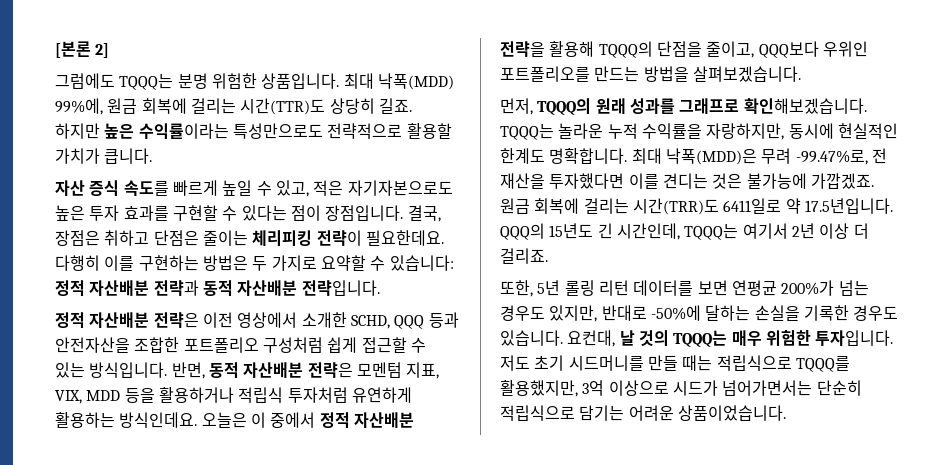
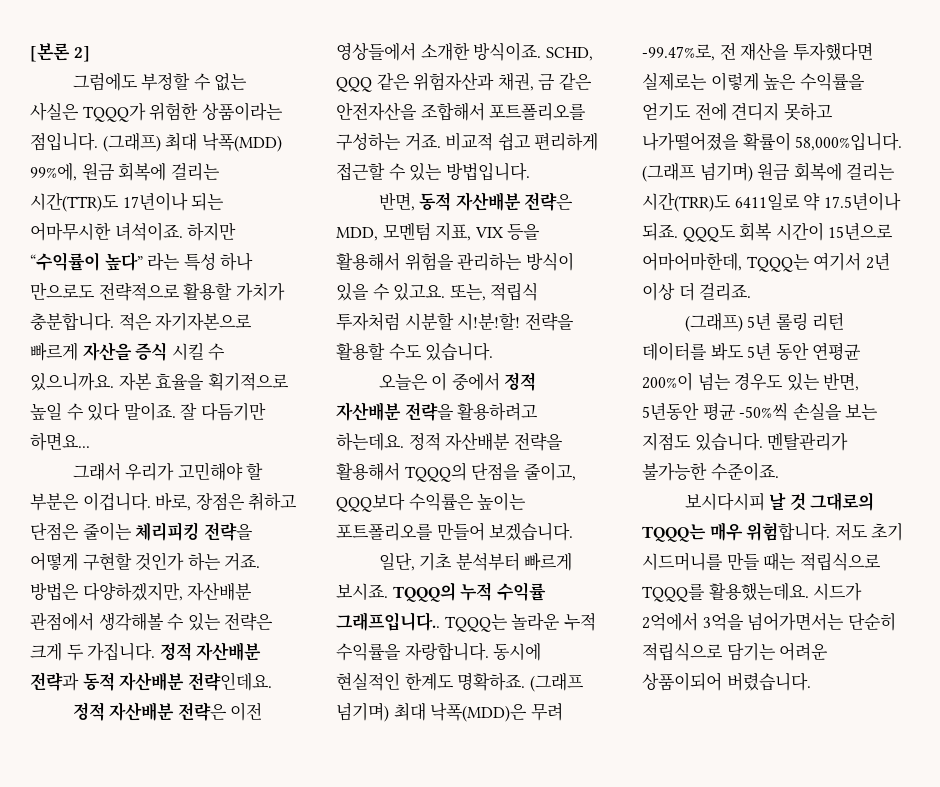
- 그럼에도 TQQQ는 분명 위험한 상품입니다. 최대 낙폭(MDD) 99%에, 원금 회복에 걸리는 시간(TTR)도 상당히 길죠. 하지만 높은 수익률이라는 특성만으로도 전략적으로 활용할 가치가 큽니다.
- 자산 증식 속도를 빠르게 높일 수 있고, 적은 자기자본으로도 높은 투자 효과를 구현할 수 있다는 점이 장점입니다. 결국, 장점은 취하고 단점은 줄이는 체리피킹 전략이 필요한데요. 다행히 이를 구현하는 방법은 두 가지로 요약할 수 있습니다: 정적 자산배분 전략과 동적 자산배분 전략입니다.
+ 그럼에도 부정할 수 없는 사실은 TQQQ가 위험한 상품이라는 점입니다. (그래프) 최대 낙폭(MDD) 99%에, 원금 회복에 걸리는 시간(TTR)도 17년이나 되는 어마무시한 녀석이죠. 하지만 “수익률이 높다” 라는 특성 하나 만으로도 전략적으로 활용할 가치가 충분합니다. 적은 자기자본으로 빠르게 자산을 증식 시킬 수 있으니까요. 자본 효율을 획기적으로 높일 수 있다 말이죠. 잘 다듬기만 하면요...
+ 그래서 우리가 고민해야 할 부분은 이겁니다. 바로, 장점은 취하고 단점은 줄이는 체리피킹 전략을 어떻게 구현할 것인가 하는 거죠. 방법은 다양하겠지만, 자산배분 관점에서 생각해볼 수 있는 전략은 크게 두 가집니다. 정적 자산배분 전략과 동적 자산배분 전략인데요.
- 정적 자산배분 전략은 이전 영상에서 소개한 SCHD, QQQ 등과 안전자산을 조합한 포트폴리오 구성처럼 쉽게 접근할 수 있는 방식입니다. 반면, 동적 자산배분 전략은 모멘텀 지표, VIX, MDD 등을 활용하거나 적립식 투자처럼 유연하게 활용하는 방식인데요. 오늘은 이 중에서 정적 자산배분 전략을 활용해 TQQQ의 단점을 줄이고, QQQ보다 우위인 포트폴리오를 만드는 방법을 살펴보겠습니다.
- 먼저, TQQQ의 원래 성과를 그래프로 확인해보겠습니다.
+ 정적 자산배분 전략은 이전 영상들에서 소개한 방식이죠. SCHD, QQQ 같은 위험자산과 채권, 금 같은 안전자산을 조합해서 포트폴리오를 구성하는 거죠. 비교적 쉽고 편리하게 접근할 수 있는 방법입니다.
+ 반면, 동적 자산배분 전략은 MDD, 모멘텀 지표, VIX 등을 활용해서 위험을 관리하는 방식이 있을 수 있고요. 또는, 적립식 투자처럼 시분할 시!분!할! 전략을 활용할 수도 있습니다.
+ 오늘은 이 중에서 정적 자산배분 전략을 활용하려고 하는데요. 정적 자산배분 전략을 활용해서 TQQQ의 단점을 줄이고, QQQ보다 수익률은 높이는 포트폴리오를 만들어 보겠습니다.
+ 일단, 기초 분석부터 빠르게 보시죠. TQQQ의 누적 수익률 그래프입니다..
- TQQQ는 놀라운 누적 수익률을 자랑하지만, 동시에 현실적인 한계도 명확합니다. 최대 낙폭(MDD)은 무려 -99.47%로, 전 재산을 투자했다면 이를 견디는 것은 불가능에 가깝겠죠. 원금 회복에 걸리는 시간(TRR)도 6411일로 약 17.5년입니다. QQQ의 15년도 긴 시간인데, TQQQ는 여기서 2년 이상 더 걸리죠.
+ TQQQ는 놀라운 누적 수익률을 자랑합니다. 동시에 현실적인 한계도 명확하죠. (그래프 넘기며) 최대 낙폭(MDD)은 무려 -99.47%로, 전 재산을 투자했다면 실제로는 이렇게 높은 수익률을 얻기도 전에 견디지 못하고 나가떨어졌을 확률이 58,000%입니다. (그래프 넘기며) 원금 회복에 걸리는 시간(TRR)도 6411일로 약 17.5년이나 되죠. QQQ도 회복 시간이 15년으로 어마어마한데, TQQQ는 여기서 2년 이상 더 걸리죠.
- 또한, 5년 롤링 리턴 데이터를 보면 연평균 200%가 넘는 경우도 있지만, 반대로 -50%에 달하는 손실을 기록한 경우도 있습니다. 요컨대, 날 것의 TQQQ는 매우 위험한 투자입니다.
+ (그래프) 5년 롤링 리턴 데이터를 봐도 5년 동안 연평균 200%이 넘는 경우도 있는 반면, 5년동안 평균 -50%씩 손실을 보는 지점도 있습니다. 멘탈관리가 불가능한 수준이죠.
+ 보시다시피 날 것 그대로의 TQQQ는 매우 위험합니다.
- 저도 초기 시드머니를 만들 때는 적립식으로 TQQQ를 활용했지만, 3억 이상으로 시드가 넘어가면서는 단순히 적립식으로 담기는 어려운 상품이었습니다.
+ 저도 초기 시드머니를 만들 때는 적립식으로 TQQQ를 활용했는데요. 시드가 2억에서 3억을 넘어가면서는 단순히 적립식으로 담기는 어려운 상품이되어 버렸습니다.

